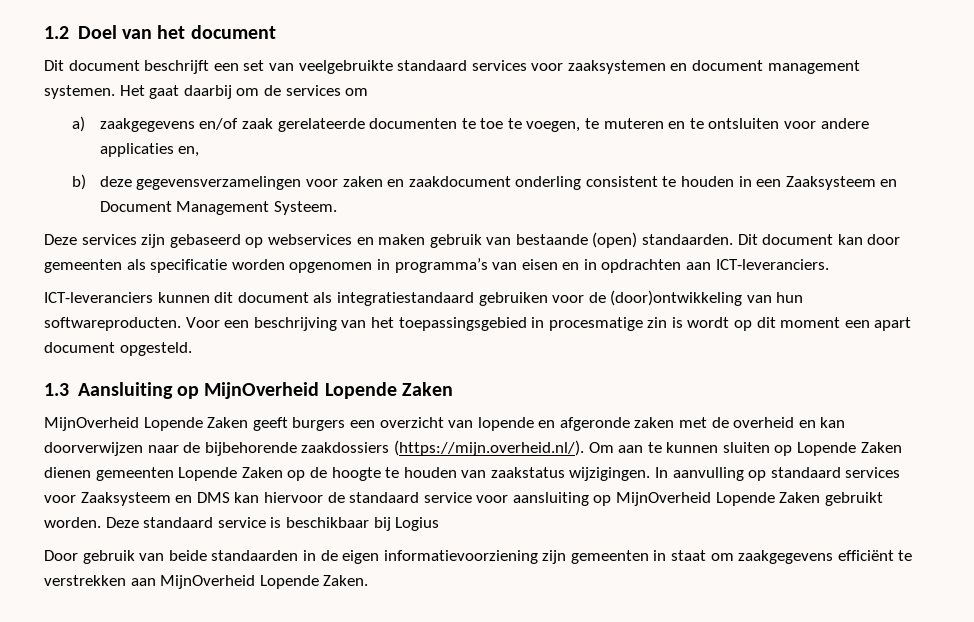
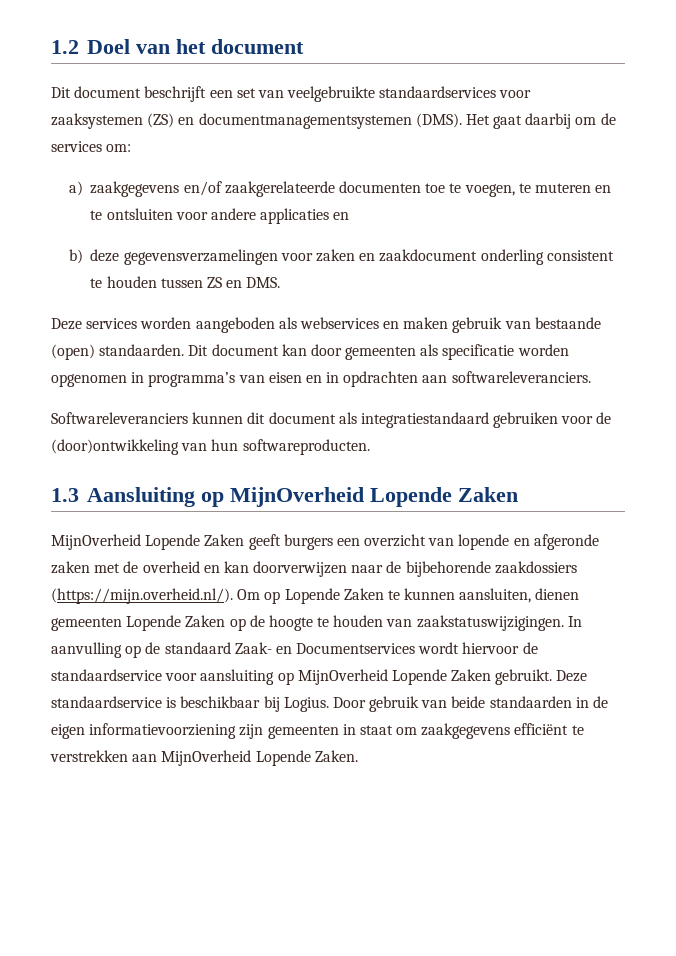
- Dit document beschrijft een set van veelgebruikte standaard services voor zaaksystemen en document management systemen.
+ Dit document beschrijft een set van veelgebruikte standaardservices voor zaaksystemen (ZS) en documentmanagementsystemen (DMS).
- Het gaat daarbij om de services om
+ Het gaat daarbij om de services om:
- a) zaakgegevens en/of zaak gerelateerde documenten te toe te voegen, te muteren en te ontsluiten voor andere applicaties en,
+ a) zaakgegevens en/of zaakgerelateerde documenten toe te voegen, te muteren en te ontsluiten voor andere applicaties en
- b) deze gegevensverzamelingen voor zaken en zaakdocument onderling consistent te houden in een Zaaksysteem en Document Management Systeem.
+ b) deze gegevensverzamelingen voor zaken en zaakdocument onderling consistent te houden tussen ZS en DMS.
- Deze services zijn gebaseerd op webservices en maken gebruik van bestaande (open) standaarden.
+ Deze services worden aangeboden als webservices en maken gebruik van bestaande (open) standaarden.
- Dit document kan door gemeenten als specificatie worden opgenomen in programma’s van eisen en in opdrachten aan ICT-leveranciers.
- ICT-leveranciers kunnen dit document als integratiestandaard gebruiken voor de (door)ontwikkeling van hun softwareproducten. Voor een beschrijving van het toepassingsgebied in procesmatige zin is wordt op dit moment een apart document opgesteld.
+ Dit document kan door gemeenten als specificatie worden opgenomen in programma’s van eisen en in opdrachten aan softwareleveranciers.
+ Softwareleveranciers kunnen dit document als integratiestandaard gebruiken voor de (door)ontwikkeling van hun softwareproducten.
- MijnOverheid Lopende Zaken geeft burgers een overzicht van lopende en afgeronde zaken met de overheid en kan doorverwijzen naar de bijbehorende zaakdossiers (https://mijn.overheid.nl/). Om aan te kunnen sluiten op Lopende Zaken dienen gemeenten Lopende Zaken op de hoogte te houden van zaakstatus wijzigingen.
+ MijnOverheid Lopende Zaken geeft burgers een overzicht van lopende en afgeronde zaken met de overheid en kan doorverwijzen naar de bijbehorende zaakdossiers (https://mijn.overheid.nl/). Om op Lopende Zaken te kunnen aansluiten, dienen gemeenten Lopende Zaken op de hoogte te houden van zaakstatuswijzigingen.
- In aanvulling op standaard services voor Zaaksysteem en DMS kan hiervoor de standaard service voor aansluiting op MijnOverheid Lopende Zaken gebruikt worden. Deze standaard service is beschikbaar bij Logius
- Door gebruik van beide standaarden in de eigen informatievoorziening zijn gemeenten in staat om zaakgegevens efficiënt te verstrekken aan MijnOverheid Lopende Zaken.
+ In aanvulling op de standaard Zaak- en Documentservices wordt hiervoor de standaardservice voor aansluiting op MijnOverheid Lopende Zaken gebruikt. Deze standaardservice is beschikbaar bij Logius. Door gebruik van beide standaarden in de eigen informatievoorziening zijn gemeenten in staat om zaakgegevens efficiënt te verstrekken aan MijnOverheid Lopende Zaken.

